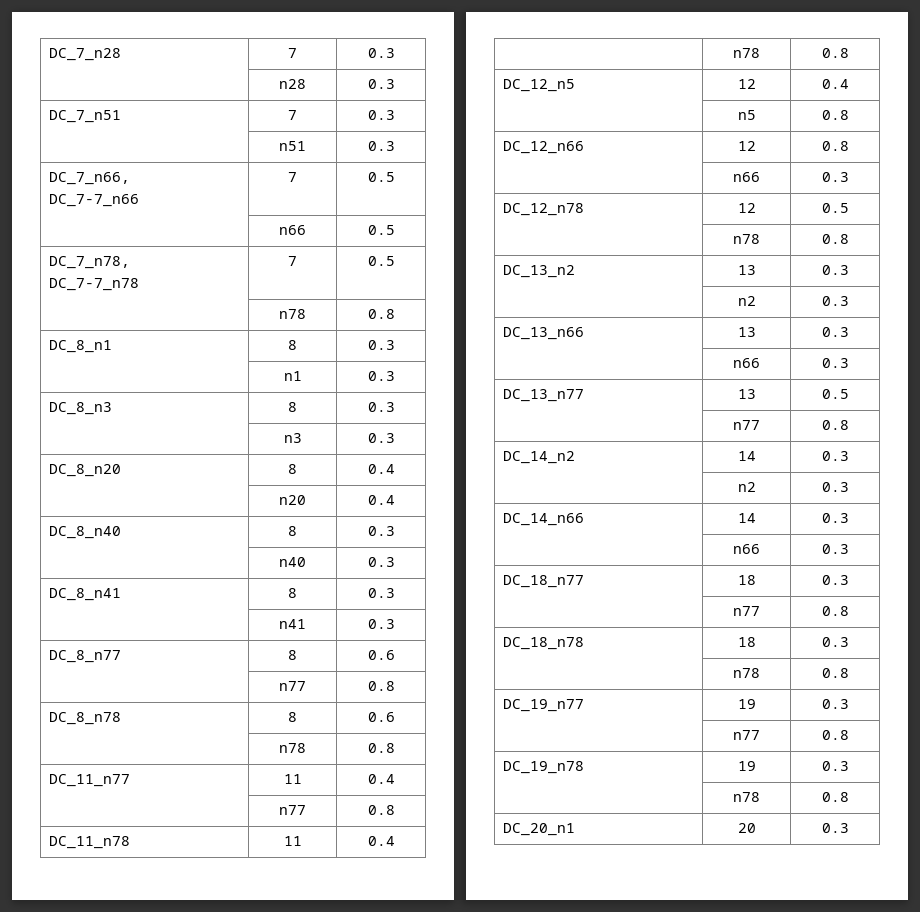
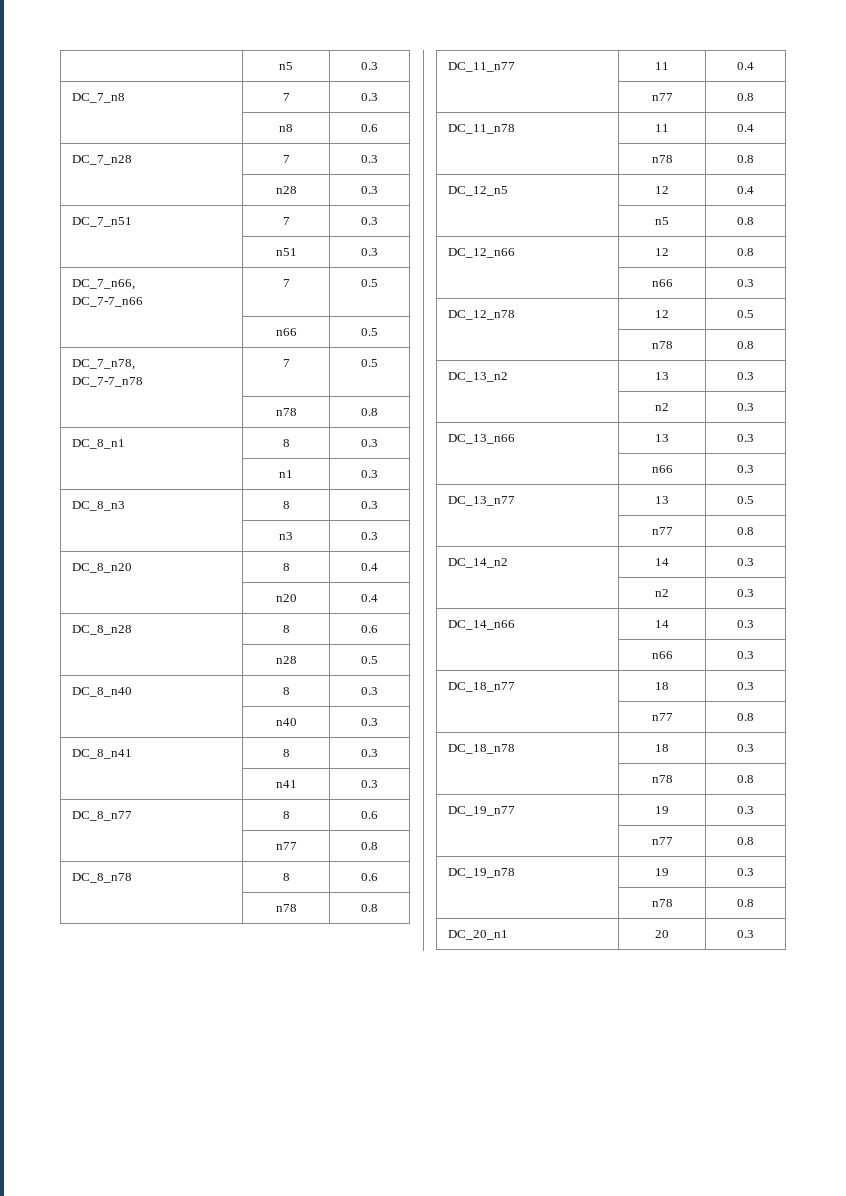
+ | n5 | 0.3
+ DC_7_n8 | 7 | 0.3
+ | n8 | 0.6
+ DC_8_n28 | 8 | 0.6
+ | n28 | 0.5

